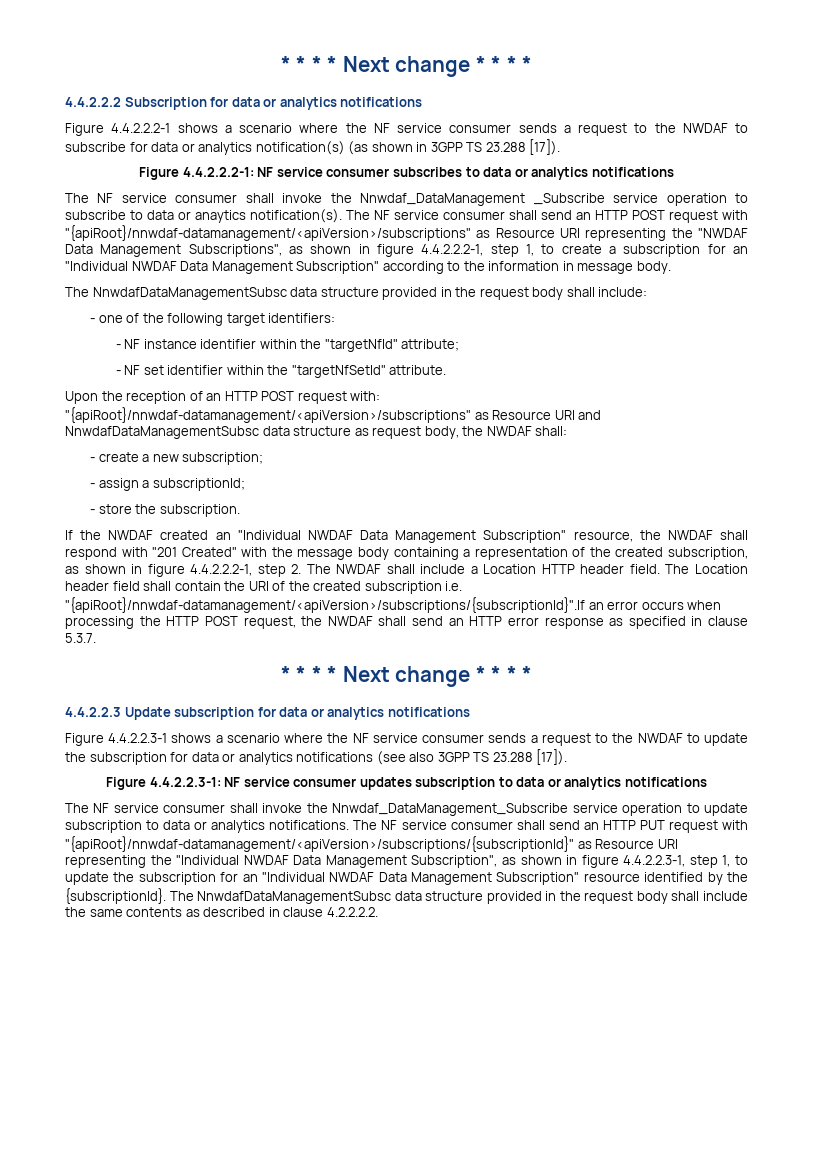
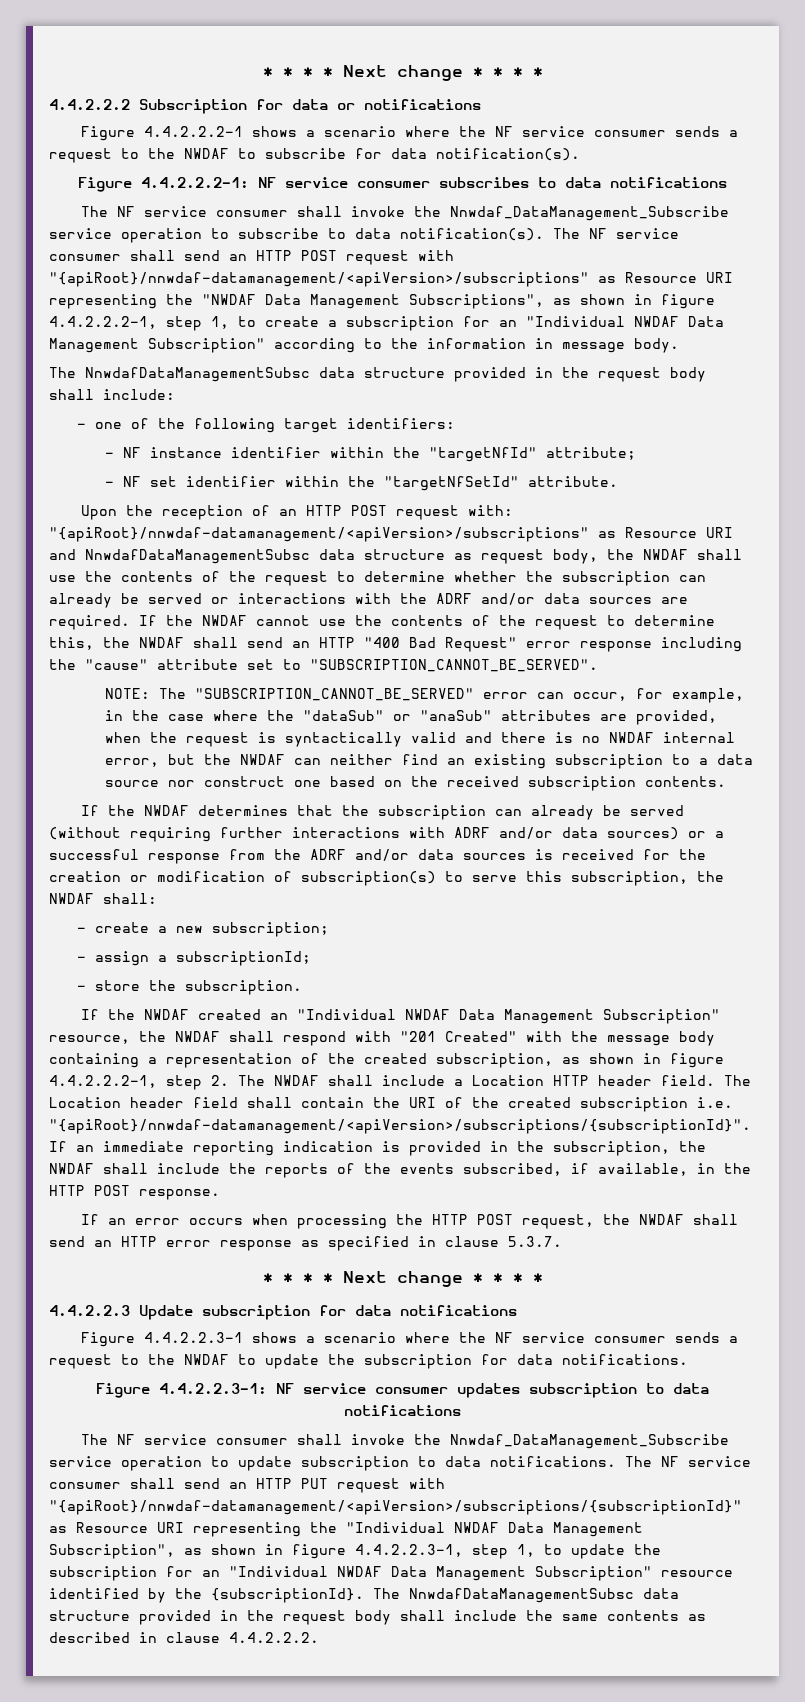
- 4.4.2.2.2 Subscription for data or analytics notifications
+ 4.4.2.2.2 Subscription for data or notifications
- Figure 4.4.2.2.2-1 shows a scenario where the NF service consumer sends a request to the NWDAF to subscribe for data or analytics notification(s) (as shown in 3GPP TS 23.288 [17]).
+ Figure 4.4.2.2.2-1 shows a scenario where the NF service consumer sends a request to the NWDAF to subscribe for data notification(s).
- Figure 4.4.2.2.2-1: NF service consumer subscribes to data or analytics notifications
- The NF service consumer shall invoke the Nnwdaf_DataManagement _Subscribe service operation to subscribe to data or anaytics notification(s).
+ Figure 4.4.2.2.2-1: NF service consumer subscribes to data notifications
+ The NF service consumer shall invoke the Nnwdaf_DataManagement_Subscribe service operation to subscribe to data notification(s).
- Upon the reception of an HTTP POST request with: "{apiRoot}/nnwdaf-datamanagement/<apiVersion>/subscriptions" as Resource URI and NnwdafDataManagementSubsc data structure as request body, the NWDAF shall:
+ Upon the reception of an HTTP POST request with: "{apiRoot}/nnwdaf-datamanagement/<apiVersion>/subscriptions" as Resource URI and NnwdafDataManagementSubsc data structure as request body, the NWDAF shall use the contents of the request to determine whether the subscription can already be served or interactions with the ADRF and/or data sources are required. If the NWDAF cannot use the contents of the request to determine this, the NWDAF shall send an HTTP "400 Bad Request" error response including the "cause" attribute set to "SUBSCRIPTION_CANNOT_BE_SERVED".
+ NOTE: The "SUBSCRIPTION_CANNOT_BE_SERVED" error can occur, for example, in the case where the "dataSub" or "anaSub" attributes are provided, when the request is syntactically valid and there is no NWDAF internal error, but the NWDAF can neither find an existing subscription to a data source nor construct one based on the received subscription contents.
+ If the NWDAF determines that the subscription can already be served (without requiring further interactions with ADRF and/or data sources) or a successful response from the ADRF and/or data sources is received for the creation or modification of subscription(s) to serve this subscription, the NWDAF shall:
- The Location header field shall contain the URI of the created subscription i.e. "{apiRoot}/nnwdaf-datamanagement/<apiVersion>/subscriptions/{subscriptionId}".If an error occurs when processing the HTTP POST request, the NWDAF shall send an HTTP error response as specified in clause 5.3.7.
+ The Location header field shall contain the URI of the created subscription i.e. "{apiRoot}/nnwdaf-datamanagement/<apiVersion>/subscriptions/{subscriptionId}". If an immediate reporting indication is provided in the subscription, the NWDAF shall include the reports of the events subscribed, if available, in the HTTP POST response.
+ If an error occurs when processing the HTTP POST request, the NWDAF shall send an HTTP error response as specified in clause 5.3.7.
- 4.4.2.2.3 Update subscription for data or analytics notifications
+ 4.4.2.2.3 Update subscription for data notifications
- Figure 4.4.2.2.3-1 shows a scenario where the NF service consumer sends a request to the NWDAF to update the subscription for data or analytics notifications (see also 3GPP TS 23.288 [17]).
+ Figure 4.4.2.2.3-1 shows a scenario where the NF service consumer sends a request to the NWDAF to update the subscription for data notifications.
- Figure 4.4.2.2.3-1: NF service consumer updates subscription to data or analytics notifications
+ Figure 4.4.2.2.3-1: NF service consumer updates subscription to data notifications
- The NF service consumer shall invoke the Nnwdaf_DataManagement_Subscribe service operation to update subscription to data or analytics notifications.
+ The NF service consumer shall invoke the Nnwdaf_DataManagement_Subscribe service operation to update subscription to data notifications.
- The NnwdafDataManagementSubsc data structure provided in the request body shall include the same contents as described in clause 4.2.2.2.2.
+ The NnwdafDataManagementSubsc data structure provided in the request body shall include the same contents as described in clause 4.4.2.2.2.

